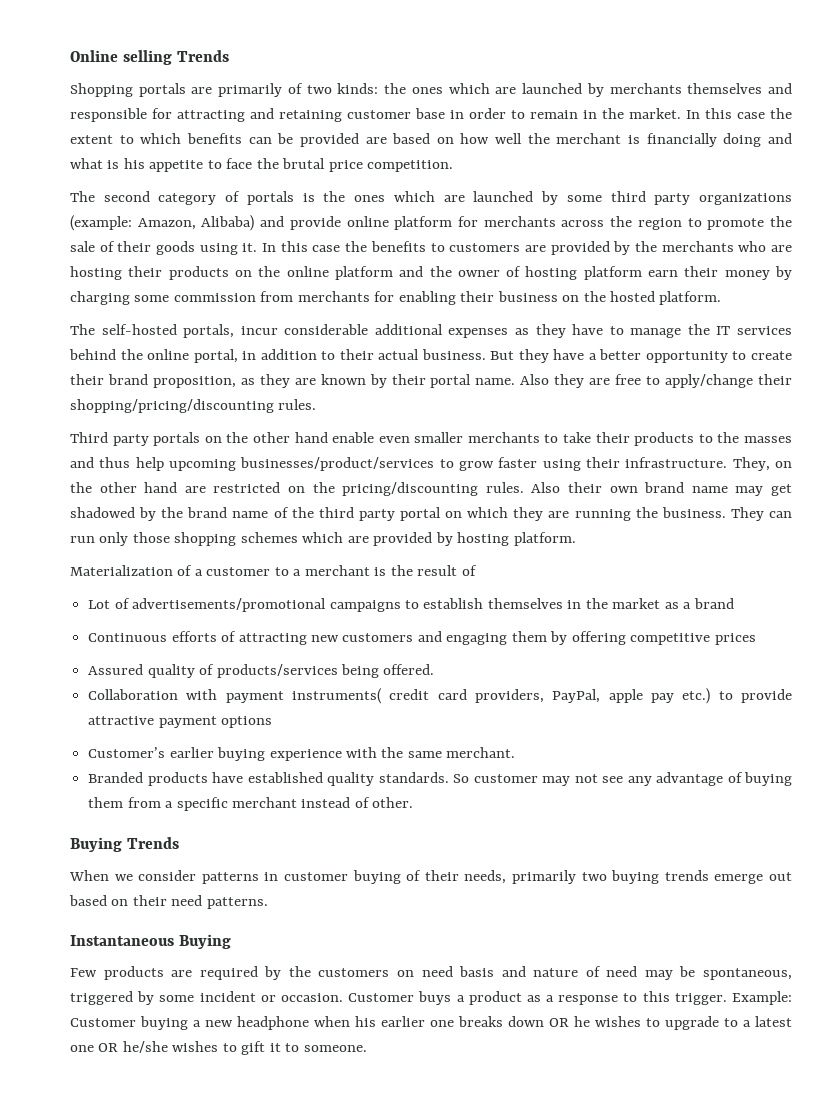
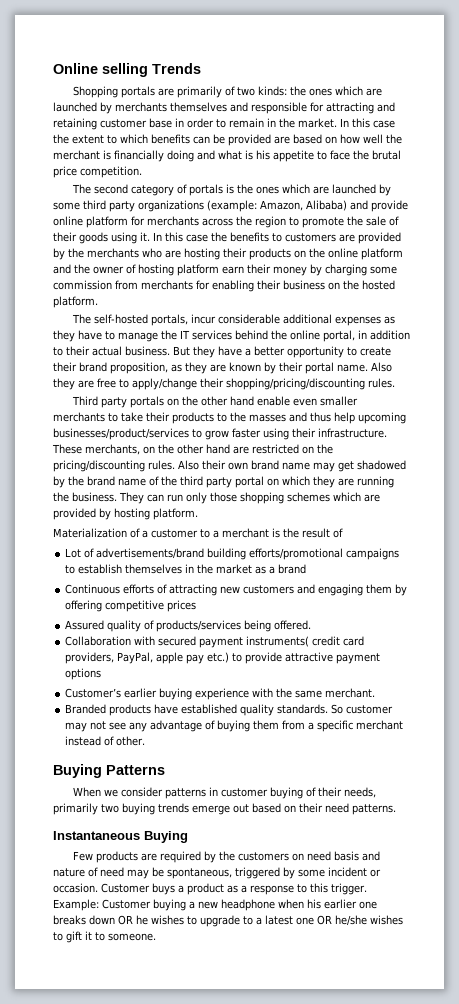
- They, on the other hand are restricted on the pricing/discounting rules.
+ These merchants, on the other hand are restricted on the pricing/discounting rules.
- Lot of advertisements/promotional campaigns to establish themselves in the market as a brand
+ Lot of advertisements/brand building efforts/promotional campaigns to establish themselves in the market as a brand
- Collaboration with payment instruments( credit card providers, PayPal, apple pay etc.) to provide attractive payment options
+ Collaboration with secured payment instruments( credit card providers, PayPal, apple pay etc.) to provide attractive payment options
- Buying Trends
+ Buying Patterns

